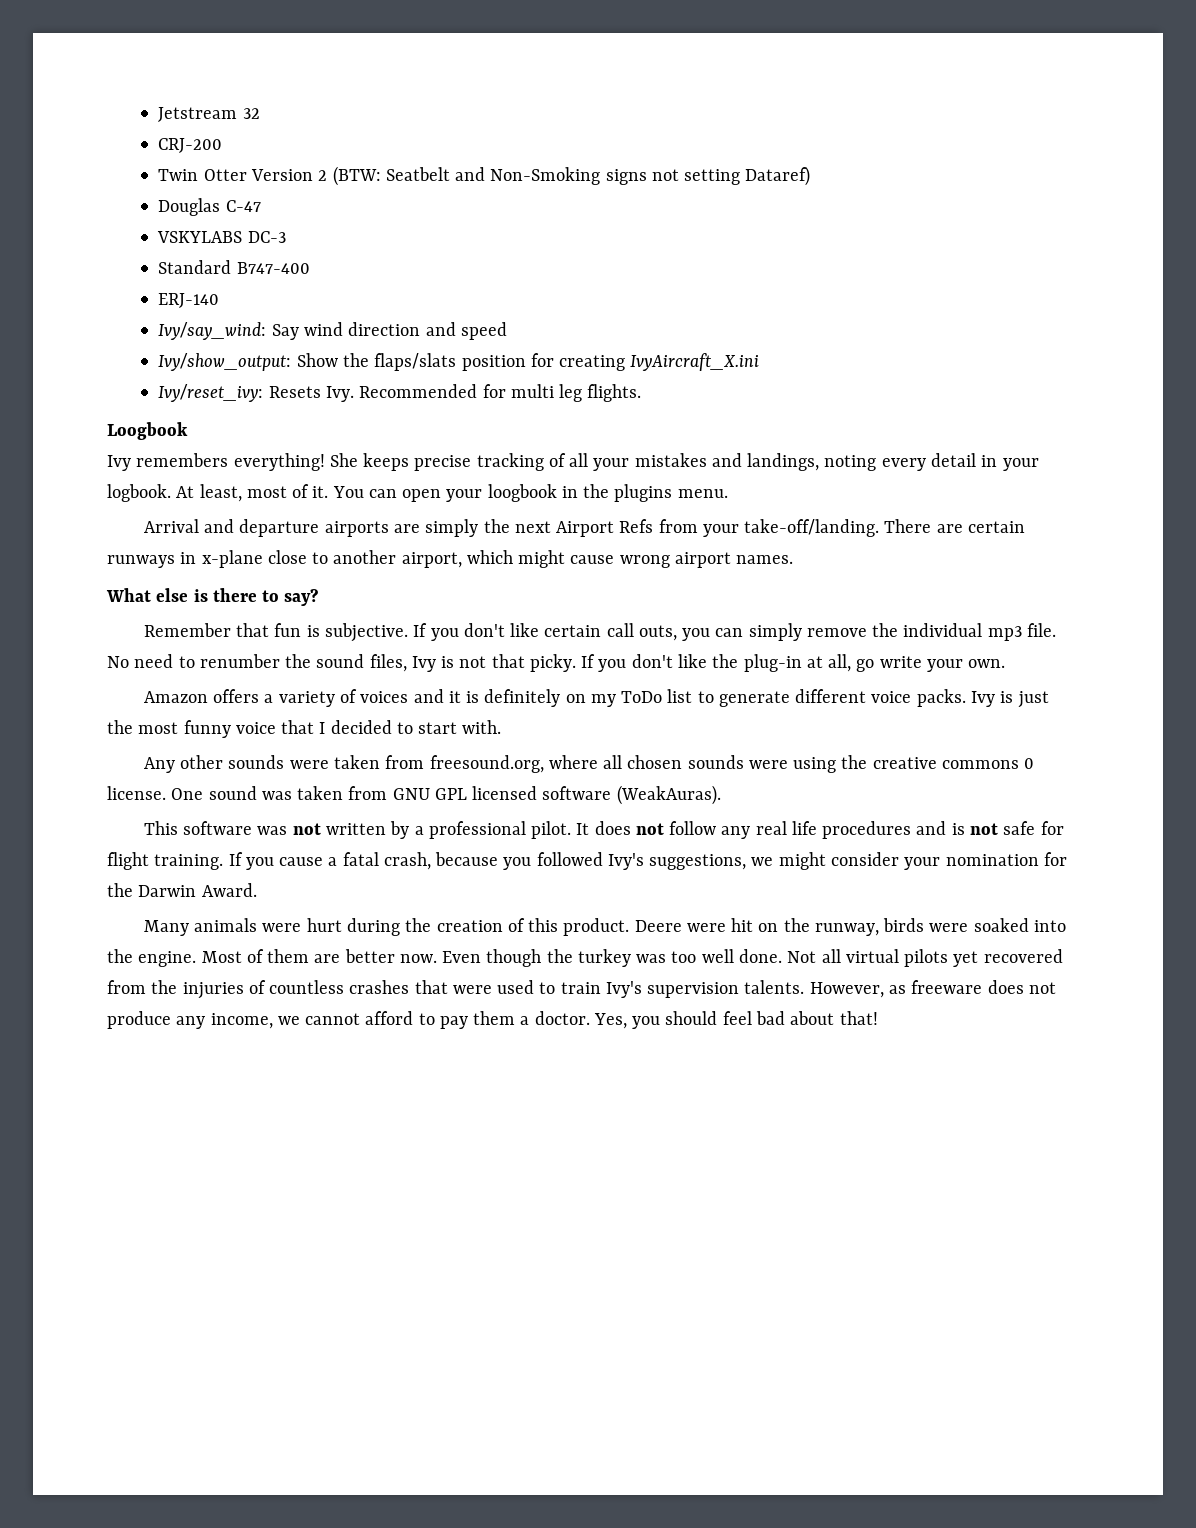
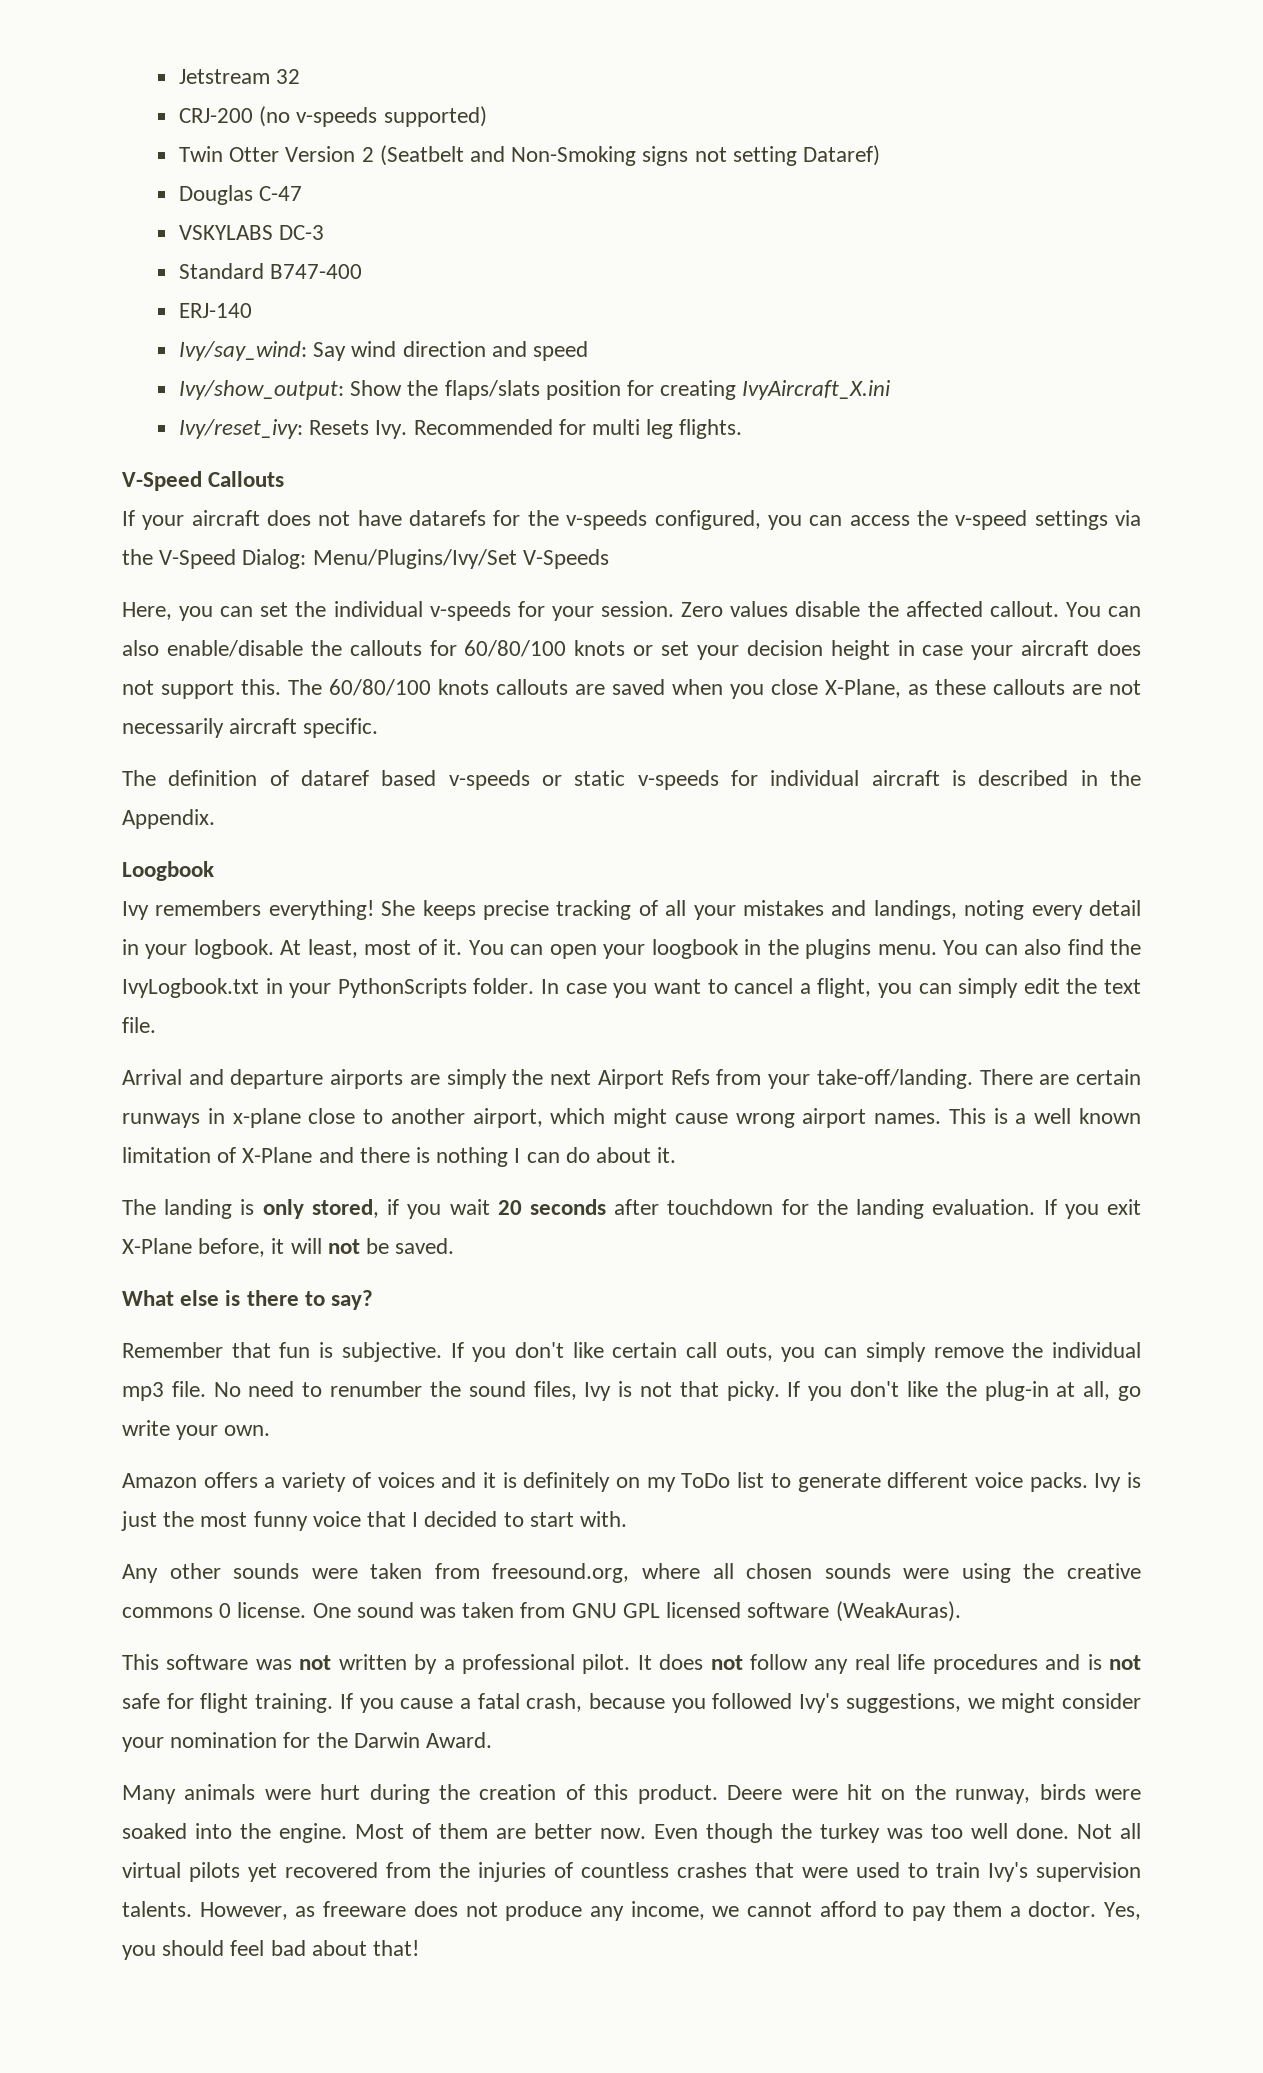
- CRJ-200
+ CRJ-200 (no v-speeds supported)
- Twin Otter Version 2 (BTW: Seatbelt and Non-Smoking signs not setting Dataref)
+ Twin Otter Version 2 (Seatbelt and Non-Smoking signs not setting Dataref)
+ V-Speed Callouts
+ If your aircraft does not have datarefs for the v-speeds configured, you can access the v-speed settings via the V-Speed Dialog: Menu/Plugins/Ivy/Set V-Speeds
+ Here, you can set the individual v-speeds for your session. Zero values disable the affected callout. You can also enable/disable the callouts for 60/80/100 knots or set your decision height in case your aircraft does not support this. The 60/80/100 knots callouts are saved when you close X-Plane, as these callouts are not necessarily aircraft specific.
+ The definition of dataref based v-speeds or static v-speeds for individual aircraft is described in the Appendix.
+ You can also find the IvyLogbook.txt in your PythonScripts folder. In case you want to cancel a flight, you can simply edit the text file.
+ This is a well known limitation of X-Plane and there is nothing I can do about it.
+ The landing is only stored, if you wait 20 seconds after touchdown for the landing evaluation. If you exit X-Plane before, it will not be saved.

